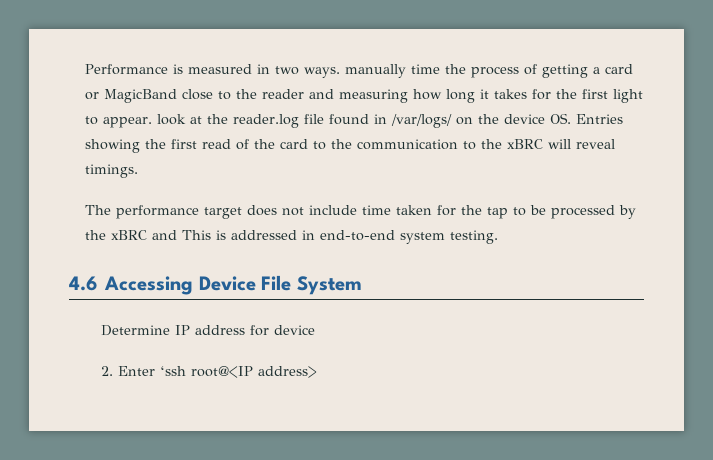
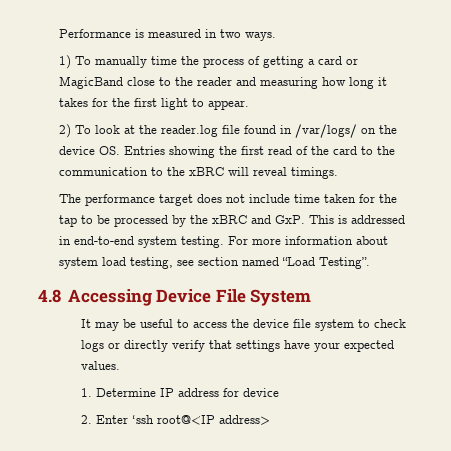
- Performance is measured in two ways. manually time the process of getting a card or MagicBand close to the reader and measuring how long it takes for the first light to appear. look at the reader.log file found in /var/logs/ on the device OS. Entries showing the first read of the card to the communication to the xBRC will reveal timings.
+ Performance is measured in two ways.
+ 1) To manually time the process of getting a card or MagicBand close to the reader and measuring how long it takes for the first light to appear.
+ 2) To look at the reader.log file found in /var/logs/ on the device OS. Entries showing the first read of the card to the communication to the xBRC will reveal timings.
- The performance target does not include time taken for the tap to be processed by the xBRC and This is addressed in end-to-end system testing.
- 4.6 Accessing Device File System
- Determine IP address for device
+ The performance target does not include time taken for the tap to be processed by the xBRC and GxP. This is addressed in end-to-end system testing. For more information about system load testing, see section named “Load Testing”.
+ 4.8 Accessing Device File System
+ It may be useful to access the device file system to check logs or directly verify that settings have your expected values.
+ 1. Determine IP address for device

